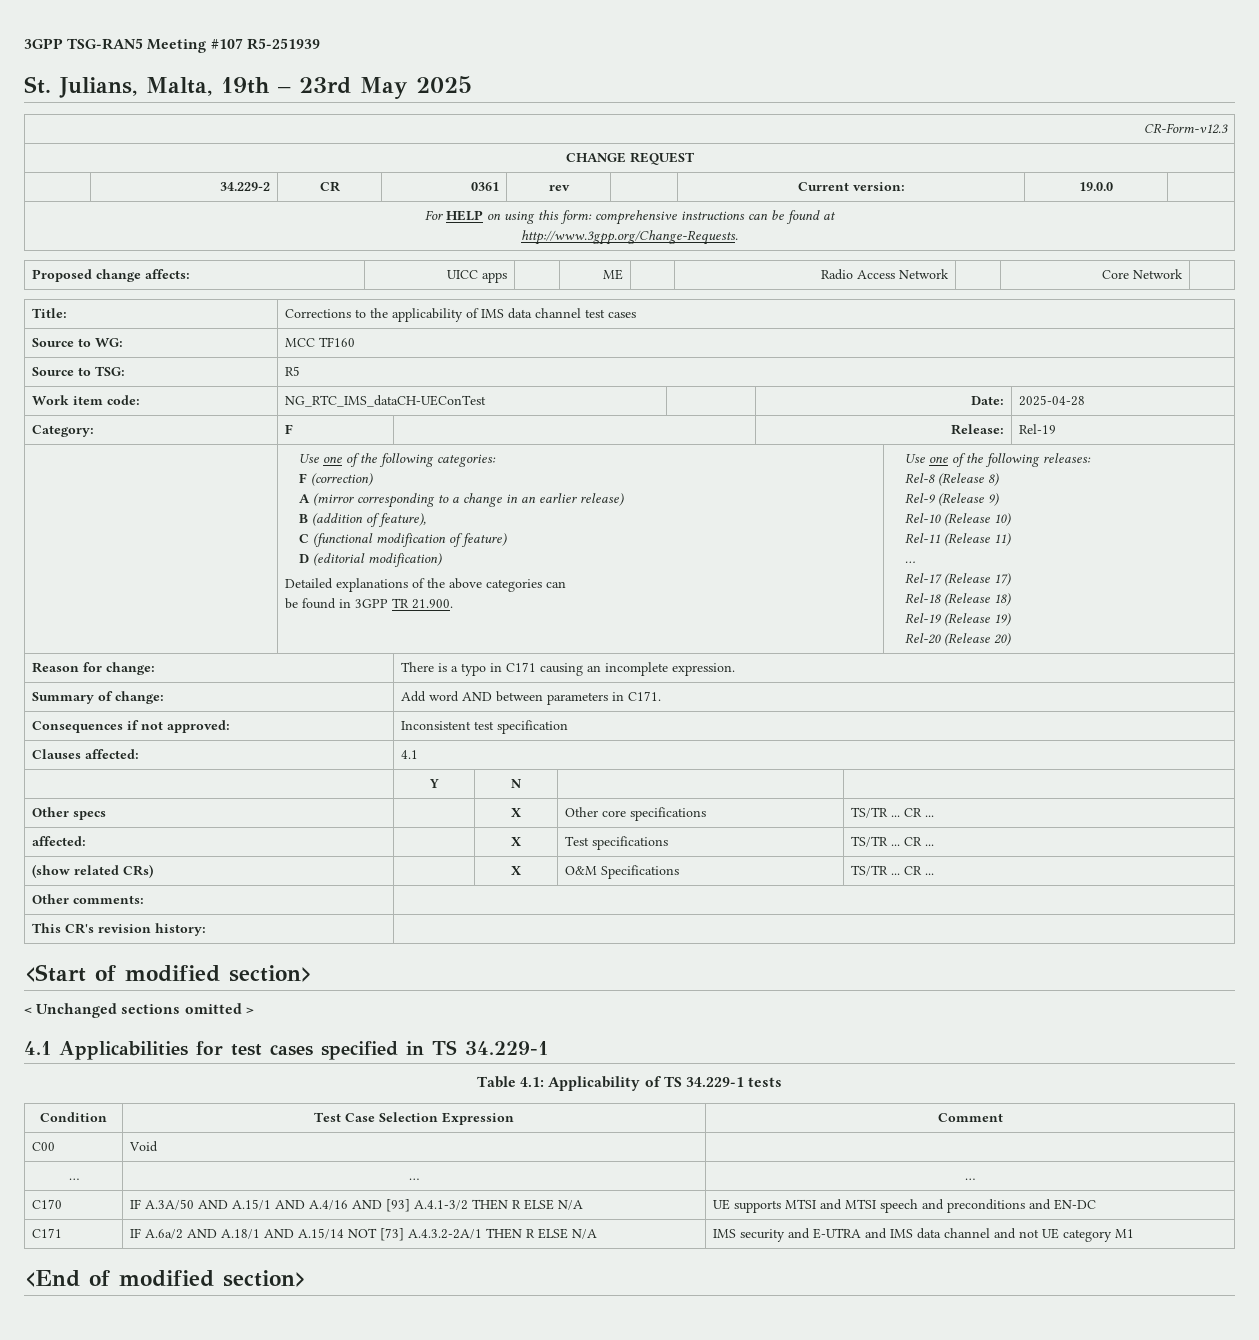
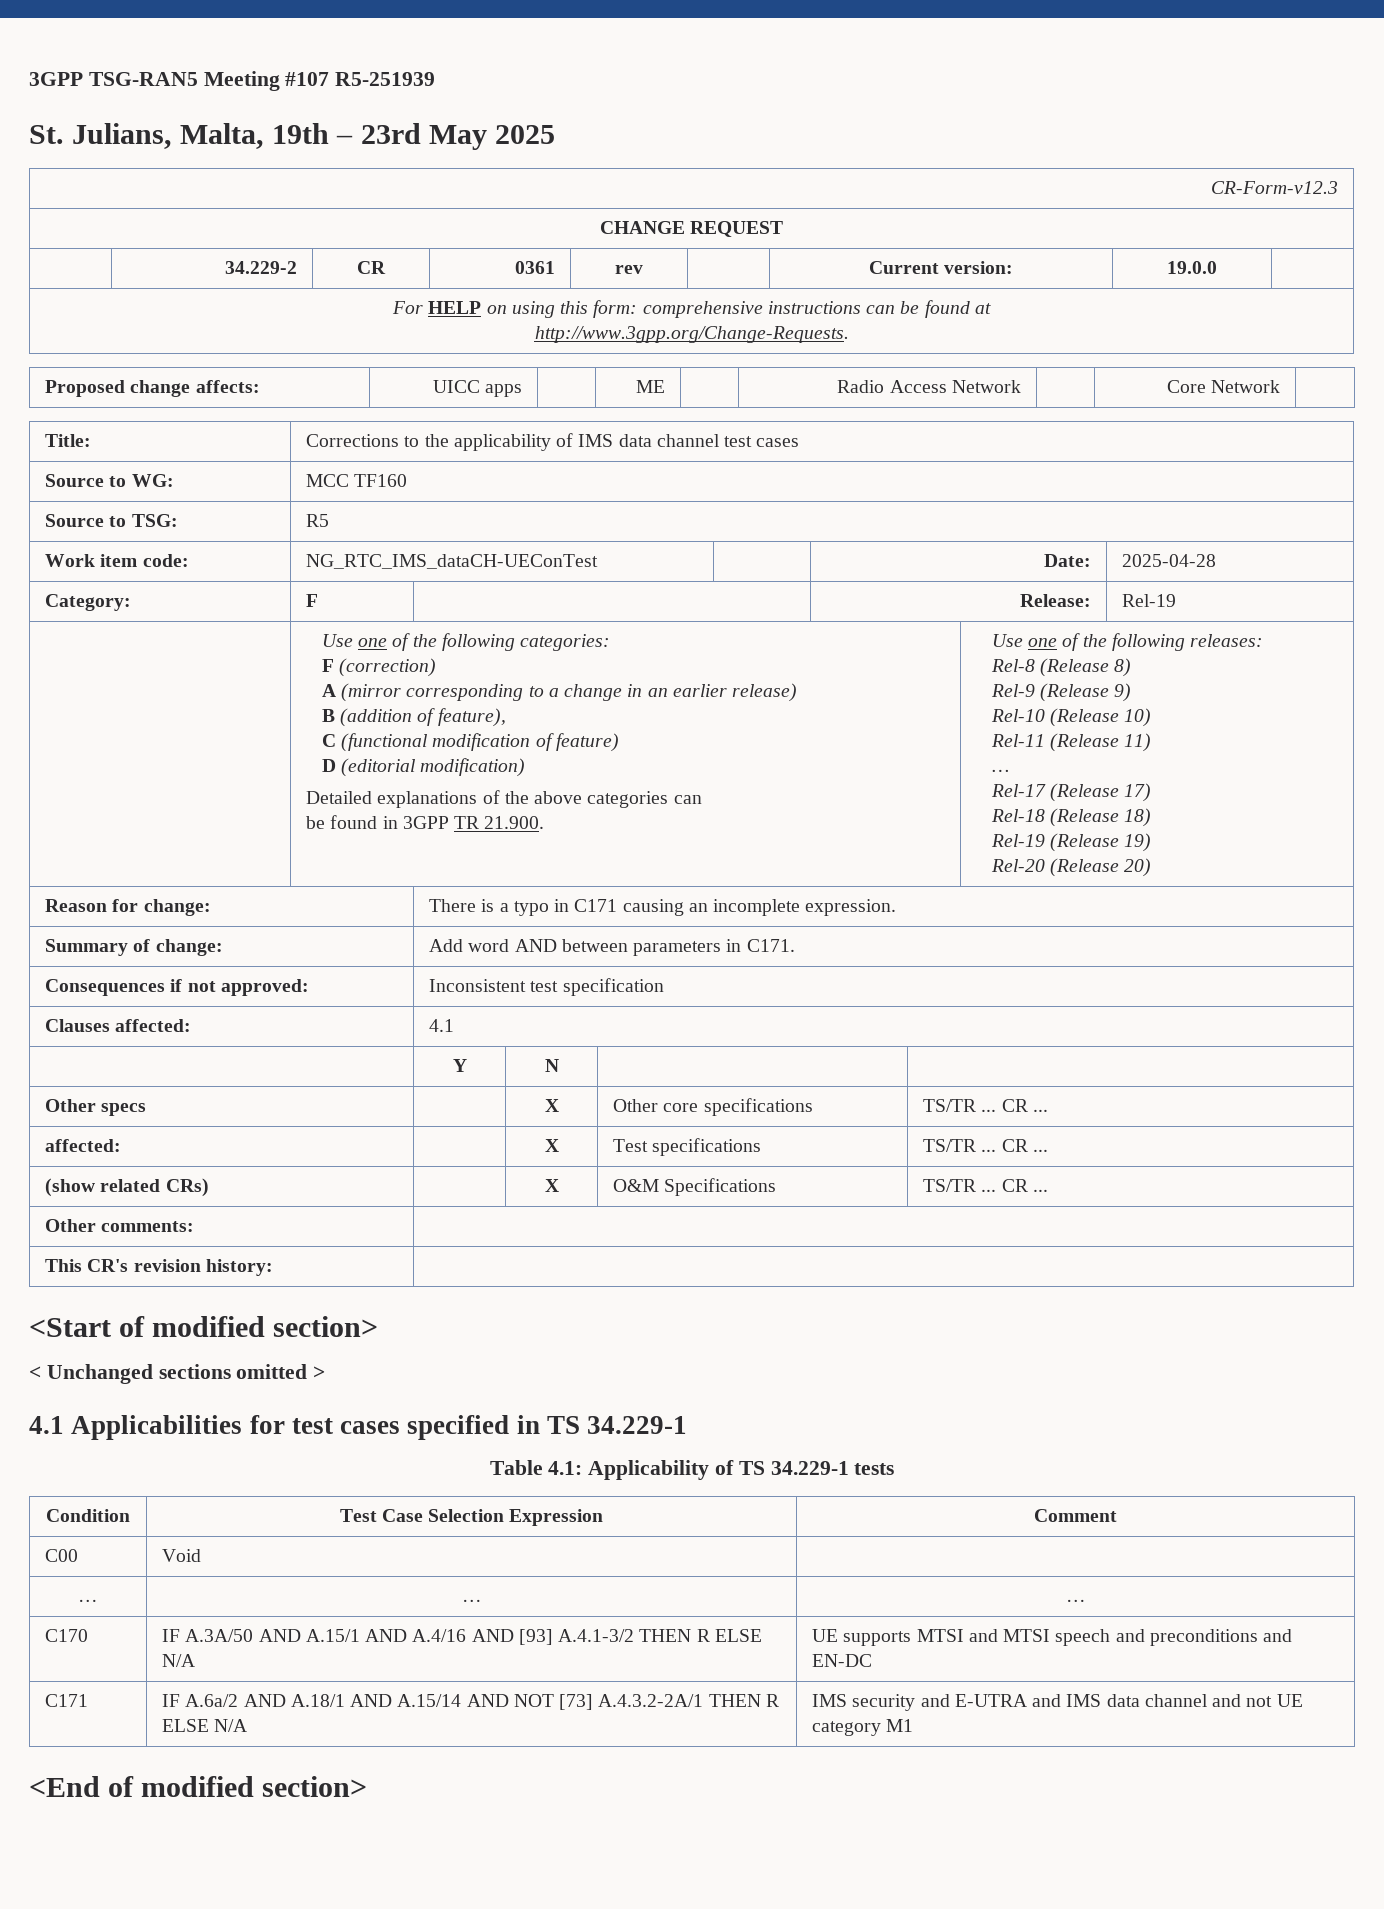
- C171 | IF A.6a/2 AND A.18/1 AND A.15/14 NOT [73] A.4.3.2-2A/1 THEN R ELSE N/A | IMS security and E-UTRA and IMS data channel and not UE category M1
+ C171 | IF A.6a/2 AND A.18/1 AND A.15/14 AND NOT [73] A.4.3.2-2A/1 THEN R ELSE N/A | IMS security and E-UTRA and IMS data channel and not UE category M1

